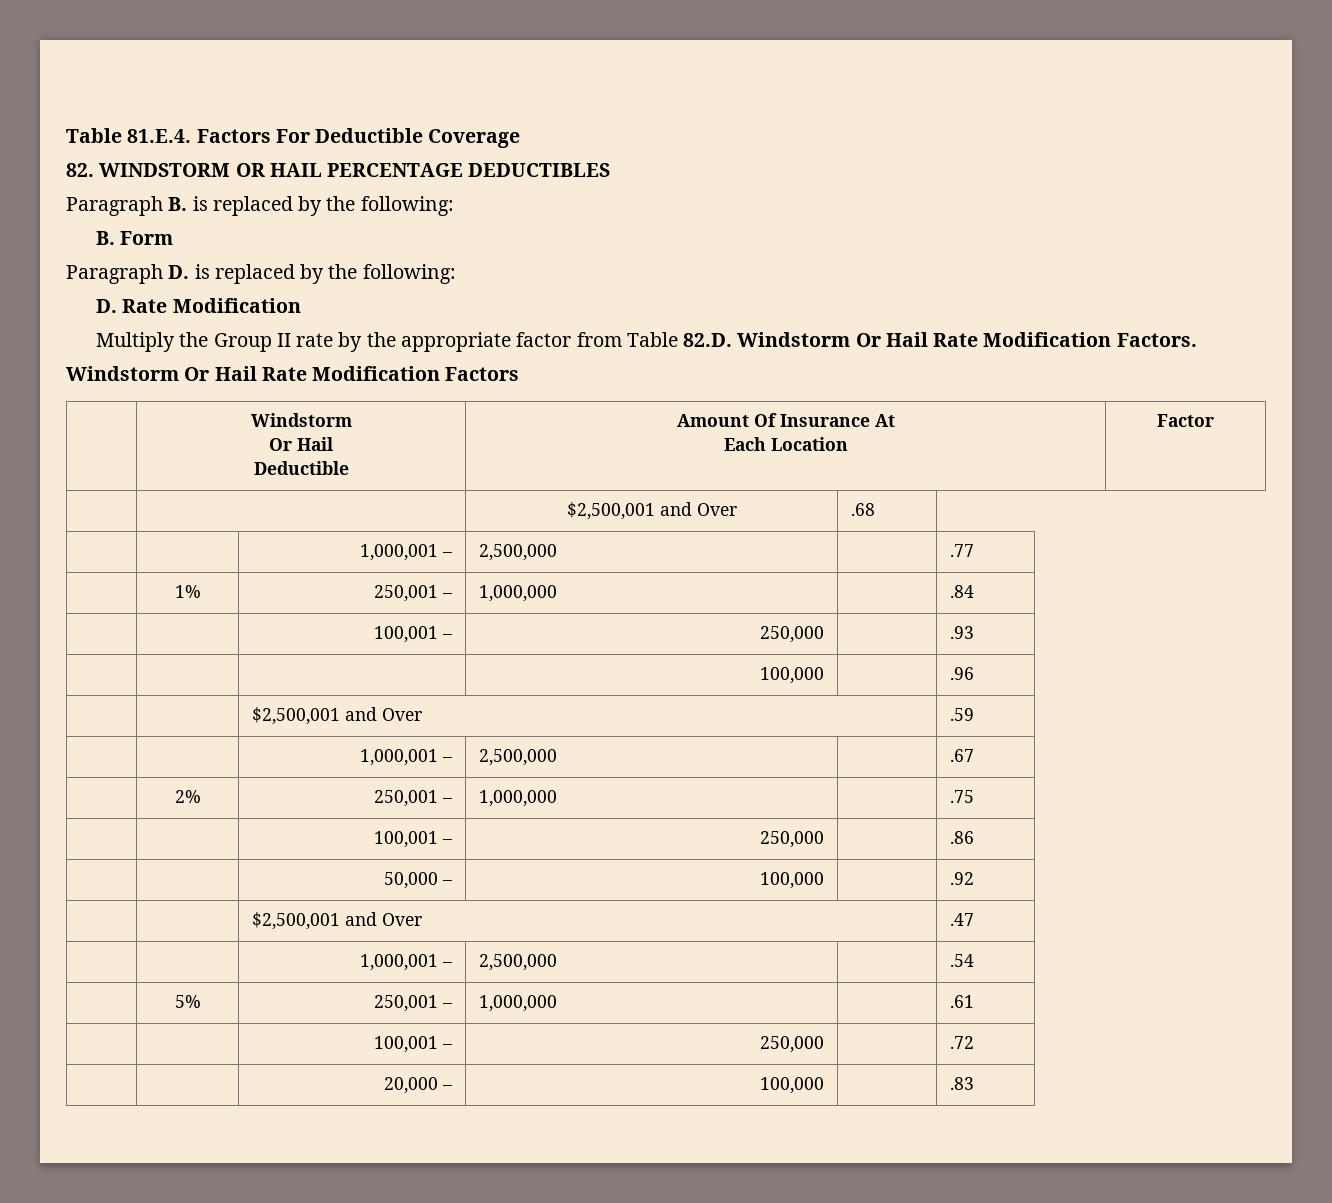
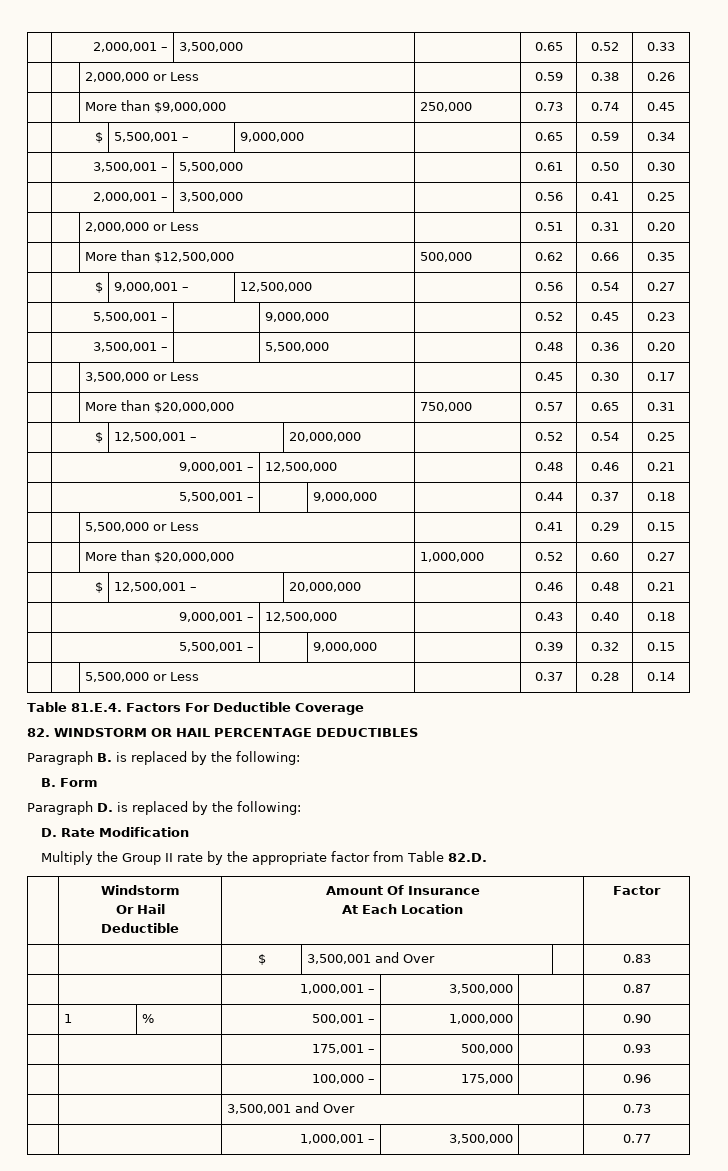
+ | 2,000,001 – | 3,500,000 | | 0.65 | 0.52 | 0.33
+ | | 2,000,000 or Less | | 0.59 | 0.38 | 0.26
+ | | More than $9,000,000 | 250,000 | 0.73 | 0.74 | 0.45
+ | $ | 5,500,001 – | 9,000,000 | | 0.65 | 0.59 | 0.34
+ | 3,500,001 – | 5,500,000 | | 0.61 | 0.50 | 0.30
+ | 2,000,001 – | 3,500,000 | | 0.56 | 0.41 | 0.25
+ | | 2,000,000 or Less | | 0.51 | 0.31 | 0.20
+ | | More than $12,500,000 | 500,000 | 0.62 | 0.66 | 0.35
+ | $ | 9,000,001 – | 12,500,000 | | 0.56 | 0.54 | 0.27
+ | 5,500,001 – | | 9,000,000 | | 0.52 | 0.45 | 0.23
+ | 3,500,001 – | | 5,500,000 | | 0.48 | 0.36 | 0.20
+ | | 3,500,000 or Less | | 0.45 | 0.30 | 0.17
+ | | More than $20,000,000 | 750,000 | 0.57 | 0.65 | 0.31
+ | $ | 12,500,001 – | 20,000,000 | | 0.52 | 0.54 | 0.25
+ | 9,000,001 – | 12,500,000 | | 0.48 | 0.46 | 0.21
+ | 5,500,001 – | | 9,000,000 | | 0.44 | 0.37 | 0.18
+ | | 5,500,000 or Less | | 0.41 | 0.29 | 0.15
+ | | More than $20,000,000 | 1,000,000 | 0.52 | 0.60 | 0.27
+ | $ | 12,500,001 – | 20,000,000 | | 0.46 | 0.48 | 0.21
+ | 9,000,001 – | 12,500,000 | | 0.43 | 0.40 | 0.18
+ | 5,500,001 – | | 9,000,000 | | 0.39 | 0.32 | 0.15
+ | | 5,500,000 or Less | | 0.37 | 0.28 | 0.14
- Multiply the Group II rate by the appropriate factor from Table 82.D. Windstorm Or Hail Rate Modification Factors.
- Windstorm Or Hail Rate Modification Factors
+ Multiply the Group II rate by the appropriate factor from Table 82.D.
  | Windstorm
  Or Hail
- Deductible | Amount Of Insurance At
- Each Location | Factor
+ Deductible | Amount Of Insurance
+ At Each Location | Factor
- | | $2,500,001 and Over | .68
- | | 1,000,001 – | 2,500,000 | | .77
- | 1% | 250,001 – | 1,000,000 | | .84
- | | 100,001 – | 250,000 | | .93
- | | | 100,000 | | .96
- | | $2,500,001 and Over | .59
- | | 1,000,001 – | 2,500,000 | | .67
- | 2% | 250,001 – | 1,000,000 | | .75
- | | 100,001 – | 250,000 | | .86
- | | 50,000 – | 100,000 | | .92
- | | $2,500,001 and Over | .47
- | | 1,000,001 – | 2,500,000 | | .54
- | 5% | 250,001 – | 1,000,000 | | .61
- | | 100,001 – | 250,000 | | .72
- | | 20,000 – | 100,000 | | .83
+ | | $ | 3,500,001 and Over | | 0.83
+ | | 1,000,001 – | 3,500,000 | | 0.87
+ | 1 | % | 500,001 – | 1,000,000 | | 0.90
+ | | 175,001 – | 500,000 | | 0.93
+ | | 100,000 – | 175,000 | | 0.96
+ | | 3,500,001 and Over | 0.73
+ | | 1,000,001 – | 3,500,000 | | 0.77

